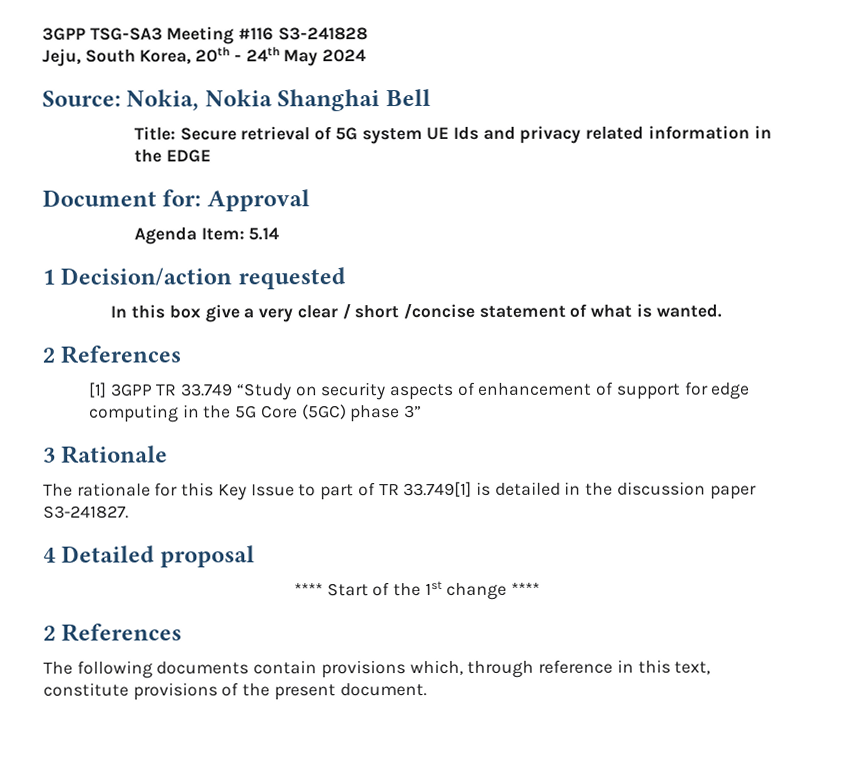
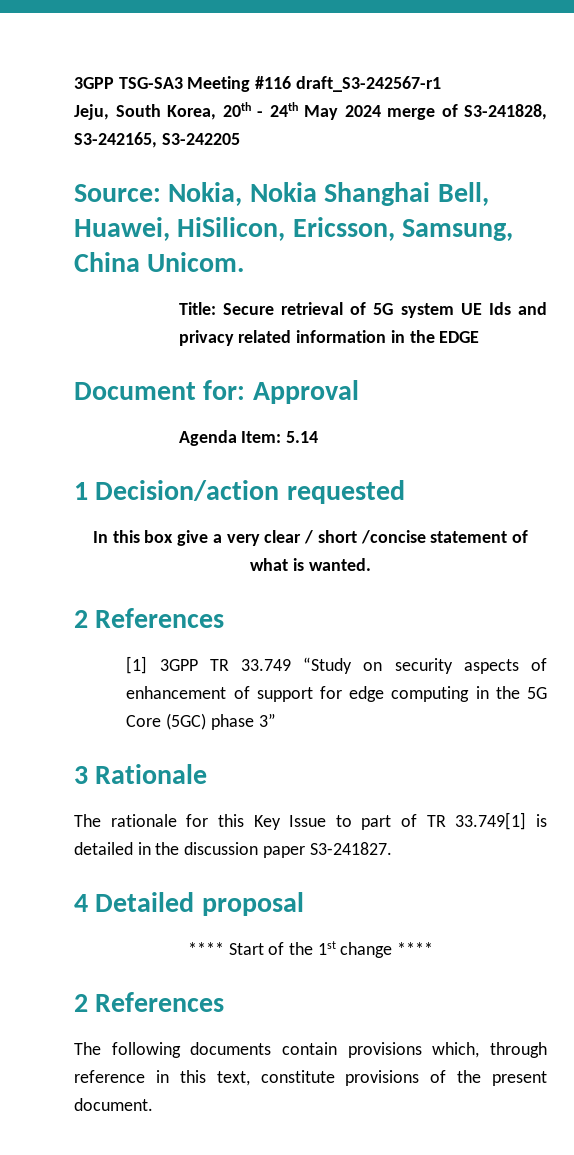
- 3GPP TSG-SA3 Meeting #116 S3-241828
+ 3GPP TSG-SA3 Meeting #116 draft_S3-242567-r1
- Jeju, South Korea, 20th - 24th May 2024
+ Jeju, South Korea, 20th - 24th May 2024 merge of S3-241828, S3-242165, S3-242205
- Source: Nokia, Nokia Shanghai Bell
+ Source: Nokia, Nokia Shanghai Bell, Huawei, HiSilicon, Ericsson, Samsung, China Unicom.

